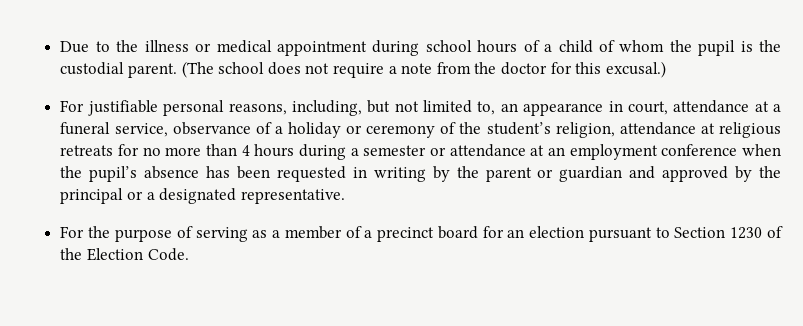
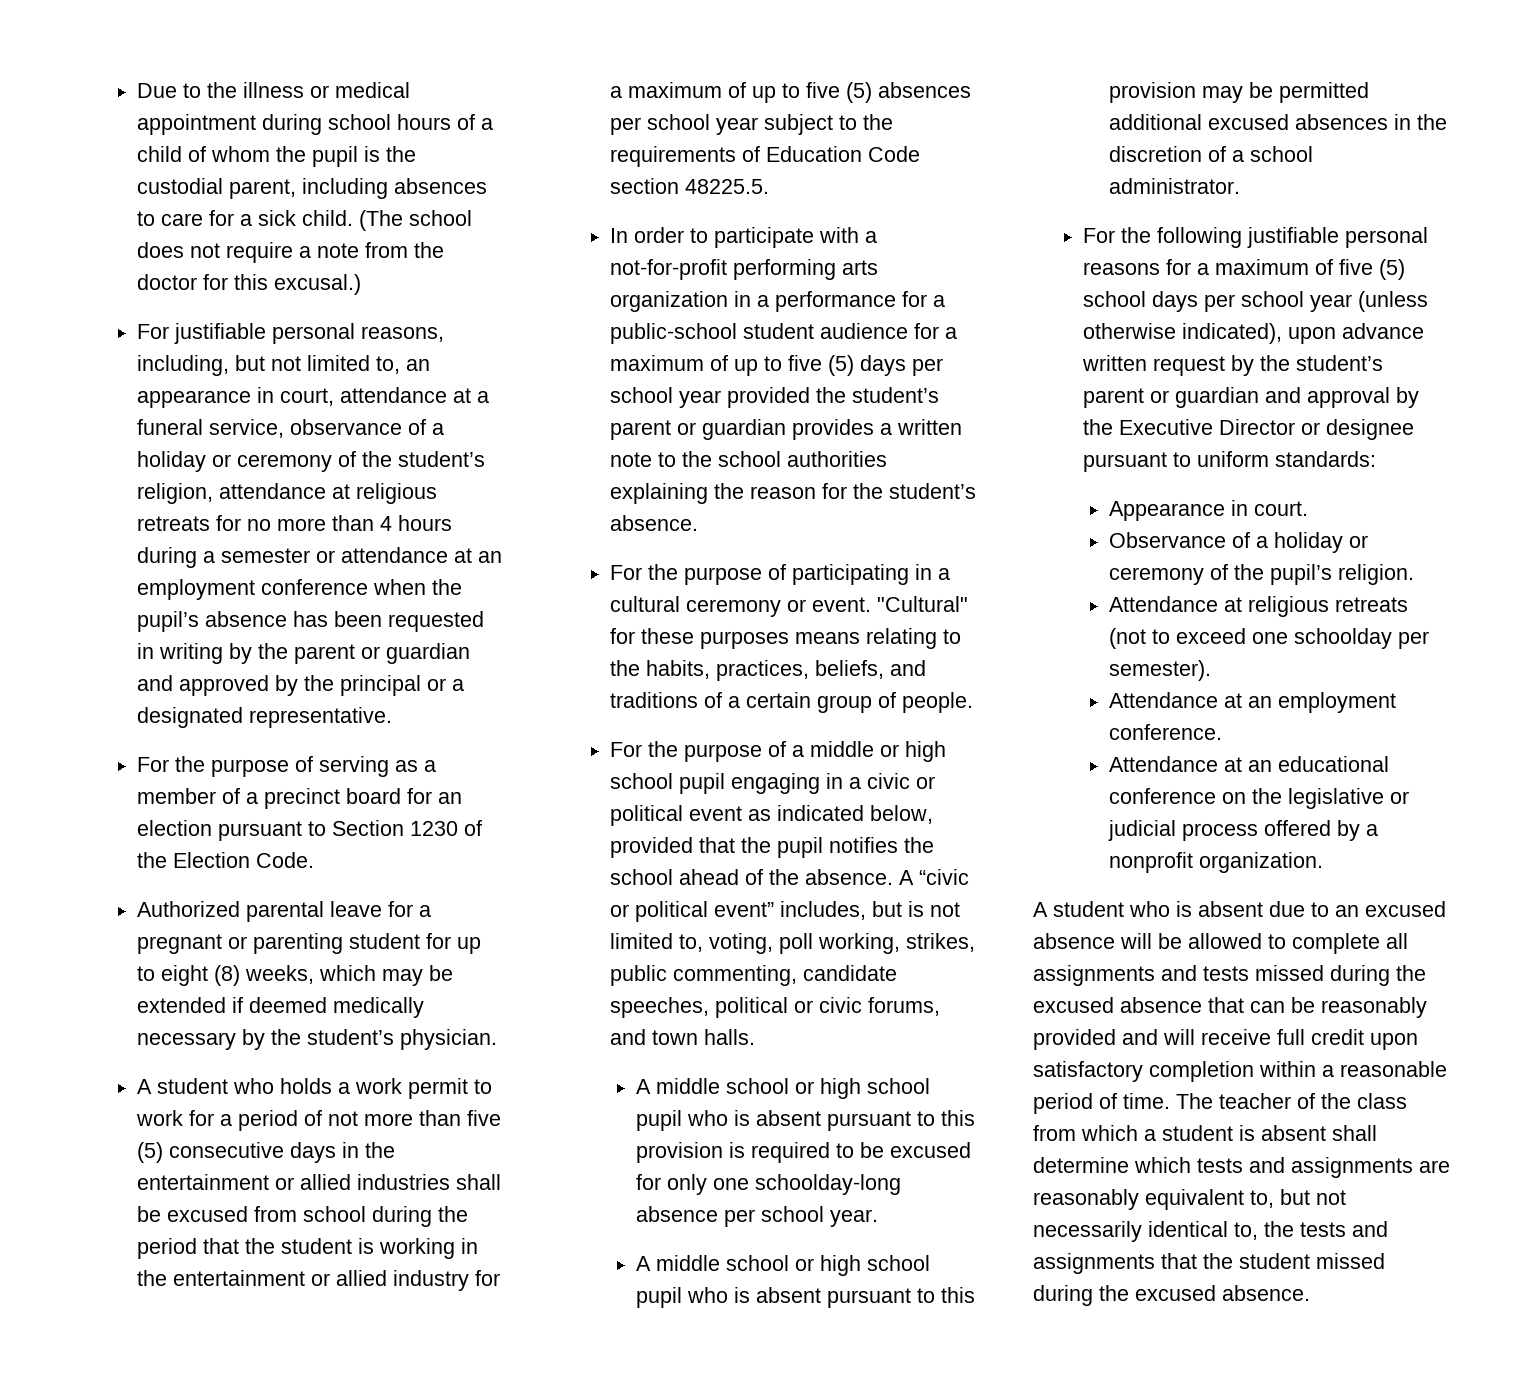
- Due to the illness or medical appointment during school hours of a child of whom the pupil is the custodial parent.
+ Due to the illness or medical appointment during school hours of a child of whom the pupil is the custodial parent, including absences to care for a sick child.
+ Authorized parental leave for a pregnant or parenting student for up to eight (8) weeks, which may be extended if deemed medically necessary by the student’s physician.
+ A student who holds a work permit to work for a period of not more than five (5) consecutive days in the entertainment or allied industries shall be excused from school during the period that the student is working in the entertainment or allied industry for a maximum of up to five (5) absences per school year subject to the requirements of Education Code section 48225.5.
+ In order to participate with a not-for-profit performing arts organization in a performance for a public-school student audience for a maximum of up to five (5) days per school year provided the student’s parent or guardian provides a written note to the school authorities explaining the reason for the student’s absence.
+ For the purpose of participating in a cultural ceremony or event. "Cultural" for these purposes means relating to the habits, practices, beliefs, and traditions of a certain group of people.
+ For the purpose of a middle or high school pupil engaging in a civic or political event as indicated below, provided that the pupil notifies the school ahead of the absence. A “civic or political event” includes, but is not limited to, voting, poll working, strikes, public commenting, candidate speeches, political or civic forums, and town halls.
+ A middle school or high school pupil who is absent pursuant to this provision is required to be excused for only one schoolday-long absence per school year.
+ A middle school or high school pupil who is absent pursuant to this provision may be permitted additional excused absences in the discretion of a school administrator.
+ For the following justifiable personal reasons for a maximum of five (5) school days per school year (unless otherwise indicated), upon advance written request by the student’s parent or guardian and approval by the Executive Director or designee pursuant to uniform standards:
+ Appearance in court.
+ Observance of a holiday or ceremony of the pupil’s religion.
+ Attendance at religious retreats (not to exceed one schoolday per semester).
+ Attendance at an employment conference.
+ Attendance at an educational conference on the legislative or judicial process offered by a nonprofit organization.
+ A student who is absent due to an excused absence will be allowed to complete all assignments and tests missed during the excused absence that can be reasonably provided and will receive full credit upon satisfactory completion within a reasonable period of time. The teacher of the class from which a student is absent shall determine which tests and assignments are reasonably equivalent to, but not necessarily identical to, the tests and assignments that the student missed during the excused absence.

